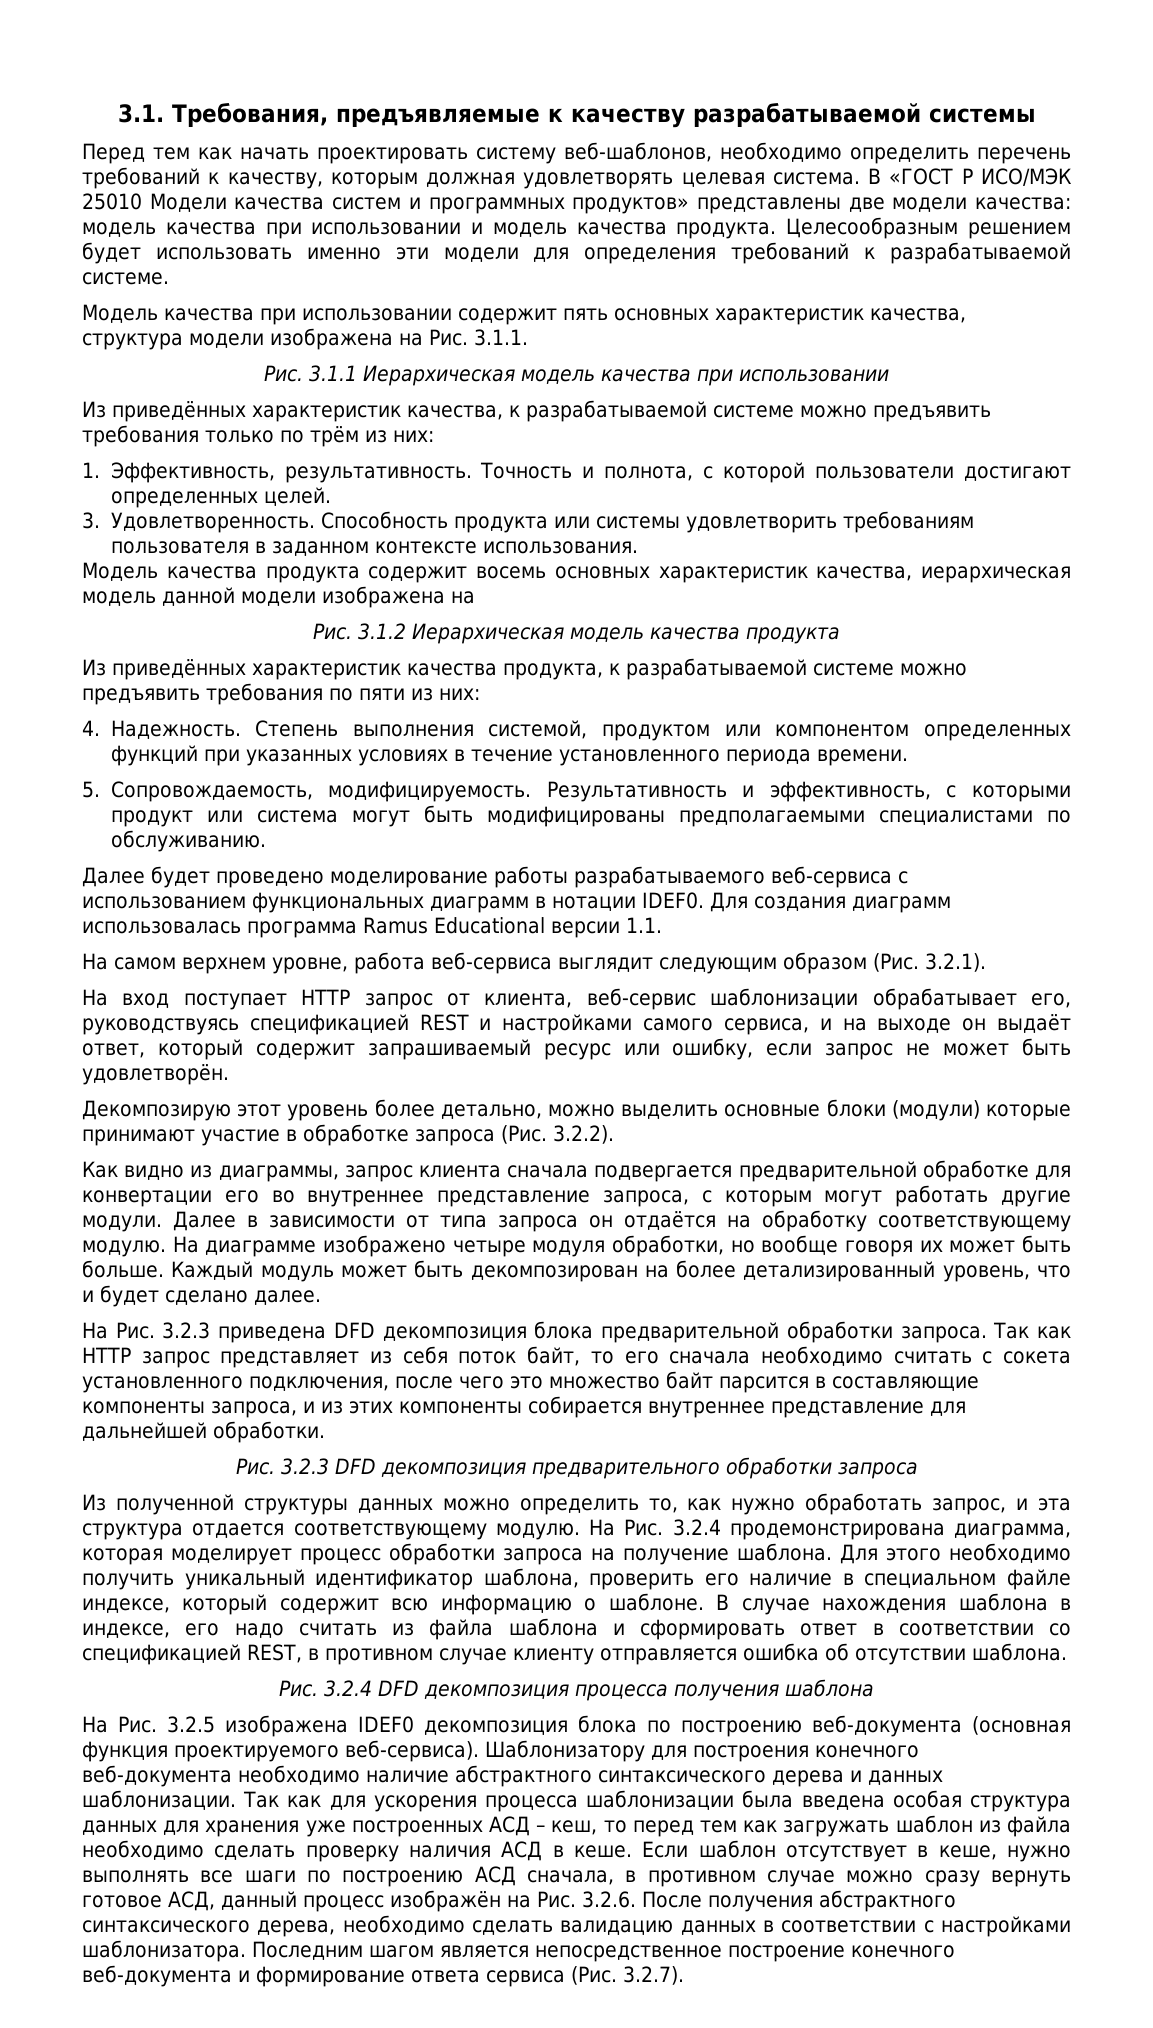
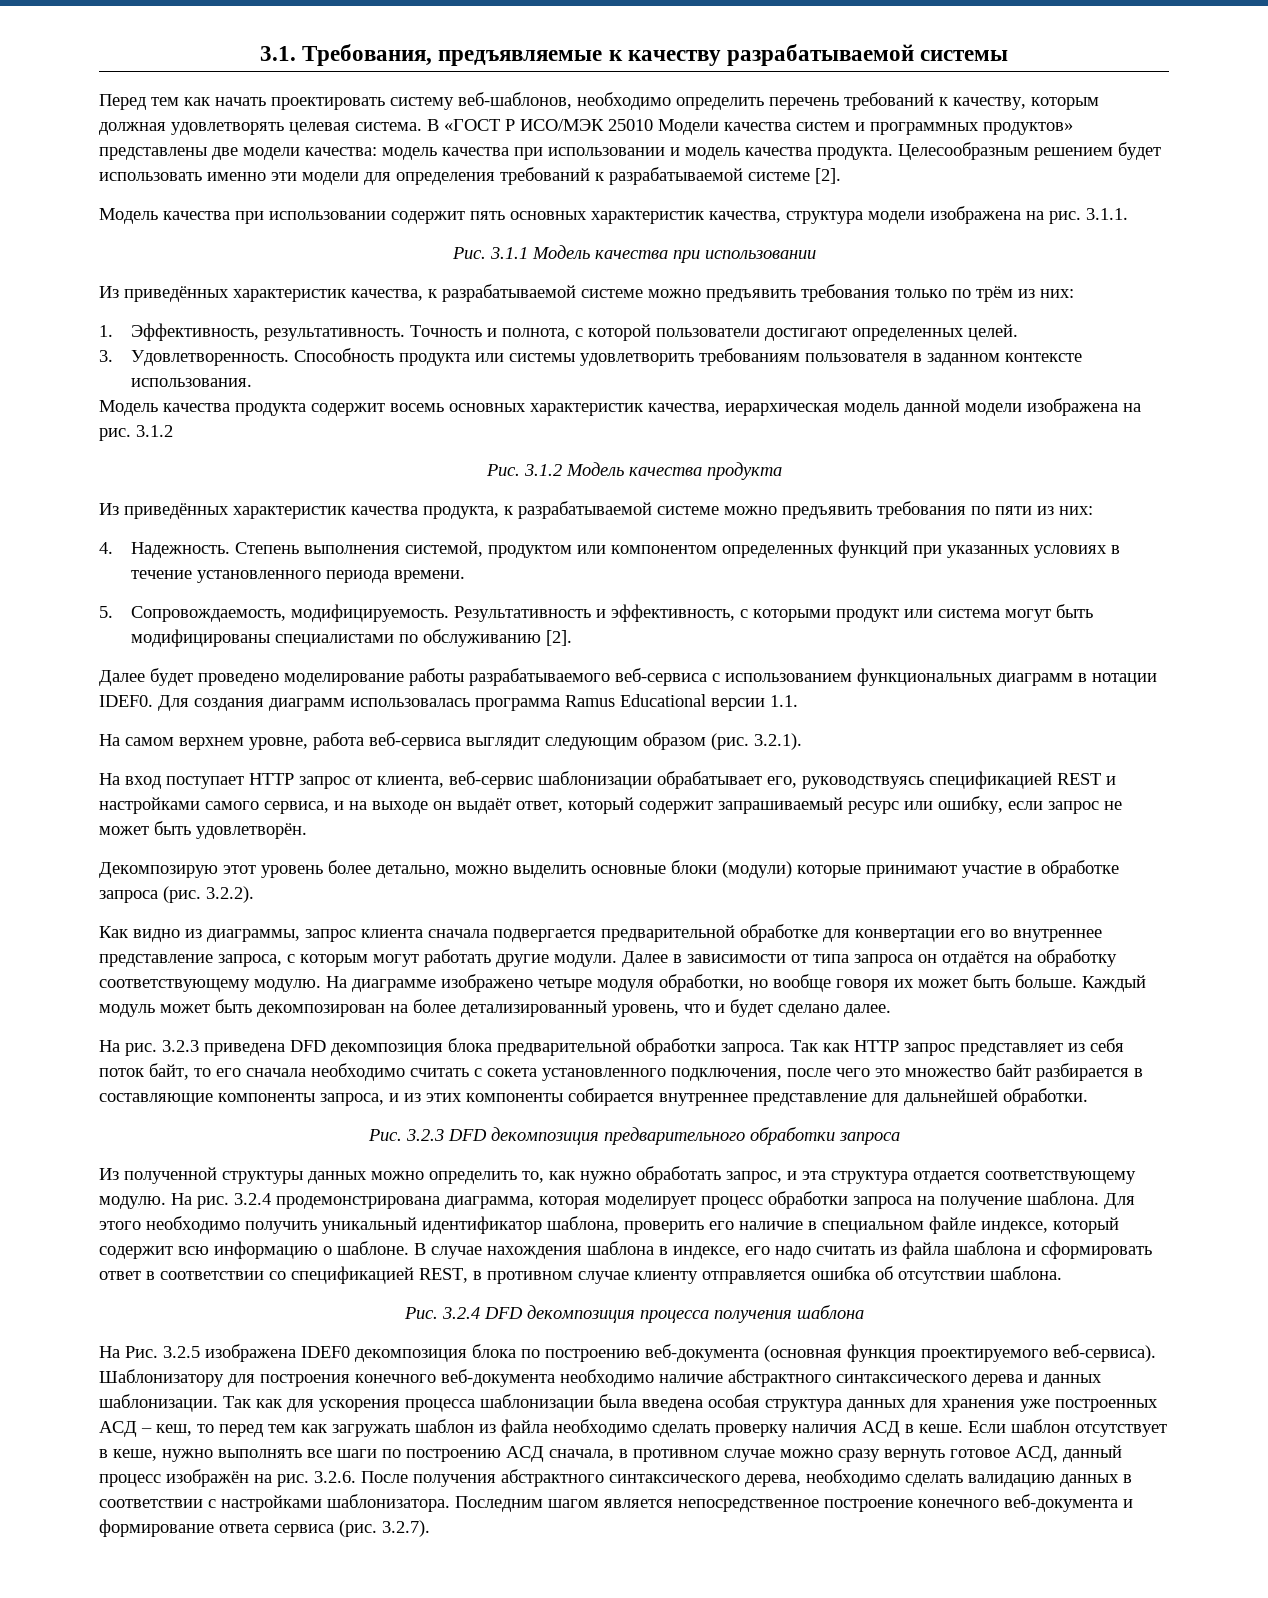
- Целесообразным решением будет использовать именно эти модели для определения требований к разрабатываемой системе.
+ Целесообразным решением будет использовать именно эти модели для определения требований к разрабатываемой системе [2].
- Модель качества при использовании содержит пять основных характеристик качества, структура модели изображена на Рис. 3.1.1.
+ Модель качества при использовании содержит пять основных характеристик качества, структура модели изображена на рис. 3.1.1.
- Рис. 3.1.1 Иерархическая модель качества при использовании
+ Рис. 3.1.1 Модель качества при использовании
- Модель качества продукта содержит восемь основных характеристик качества, иерархическая модель данной модели изображена на
+ Модель качества продукта содержит восемь основных характеристик качества, иерархическая модель данной модели изображена на рис. 3.1.2
- Рис. 3.1.2 Иерархическая модель качества продукта
+ Рис. 3.1.2 Модель качества продукта
- Результативность и эффективность, с которыми продукт или система могут быть модифицированы предполагаемыми специалистами по обслуживанию.
+ Результативность и эффективность, с которыми продукт или система могут быть модифицированы специалистами по обслуживанию [2].
- На самом верхнем уровне, работа веб-сервиса выглядит следующим образом (Рис. 3.2.1).
+ На самом верхнем уровне, работа веб-сервиса выглядит следующим образом (рис. 3.2.1).
- Декомпозирую этот уровень более детально, можно выделить основные блоки (модули) которые принимают участие в обработке запроса (Рис. 3.2.2).
+ Декомпозирую этот уровень более детально, можно выделить основные блоки (модули) которые принимают участие в обработке запроса (рис. 3.2.2).
- На Рис. 3.2.3 приведена DFD декомпозиция блока предварительной обработки запроса.
+ На рис. 3.2.3 приведена DFD декомпозиция блока предварительной обработки запроса.
- Так как HTTP запрос представляет из себя поток байт, то его сначала необходимо считать с сокета установленного подключения, после чего это множество байт парсится в составляющие компоненты запроса, и из этих компоненты собирается внутреннее представление для дальнейшей обработки.
+ Так как HTTP запрос представляет из себя поток байт, то его сначала необходимо считать с сокета установленного подключения, после чего это множество байт разбирается в составляющие компоненты запроса, и из этих компоненты собирается внутреннее представление для дальнейшей обработки.
- На Рис. 3.2.4 продемонстрирована диаграмма, которая моделирует процесс обработки запроса на получение шаблона.
+ На рис. 3.2.4 продемонстрирована диаграмма, которая моделирует процесс обработки запроса на получение шаблона.
- Если шаблон отсутствует в кеше, нужно выполнять все шаги по построению АСД сначала, в противном случае можно сразу вернуть готовое АСД, данный процесс изображён на Рис. 3.2.6. После получения абстрактного синтаксического дерева, необходимо сделать валидацию данных в соответствии с настройками шаблонизатора.
+ Если шаблон отсутствует в кеше, нужно выполнять все шаги по построению АСД сначала, в противном случае можно сразу вернуть готовое АСД, данный процесс изображён на рис. 3.2.6. После получения абстрактного синтаксического дерева, необходимо сделать валидацию данных в соответствии с настройками шаблонизатора.
- Последним шагом является непосредственное построение конечного веб-документа и формирование ответа сервиса (Рис. 3.2.7).
+ Последним шагом является непосредственное построение конечного веб-документа и формирование ответа сервиса (рис. 3.2.7).

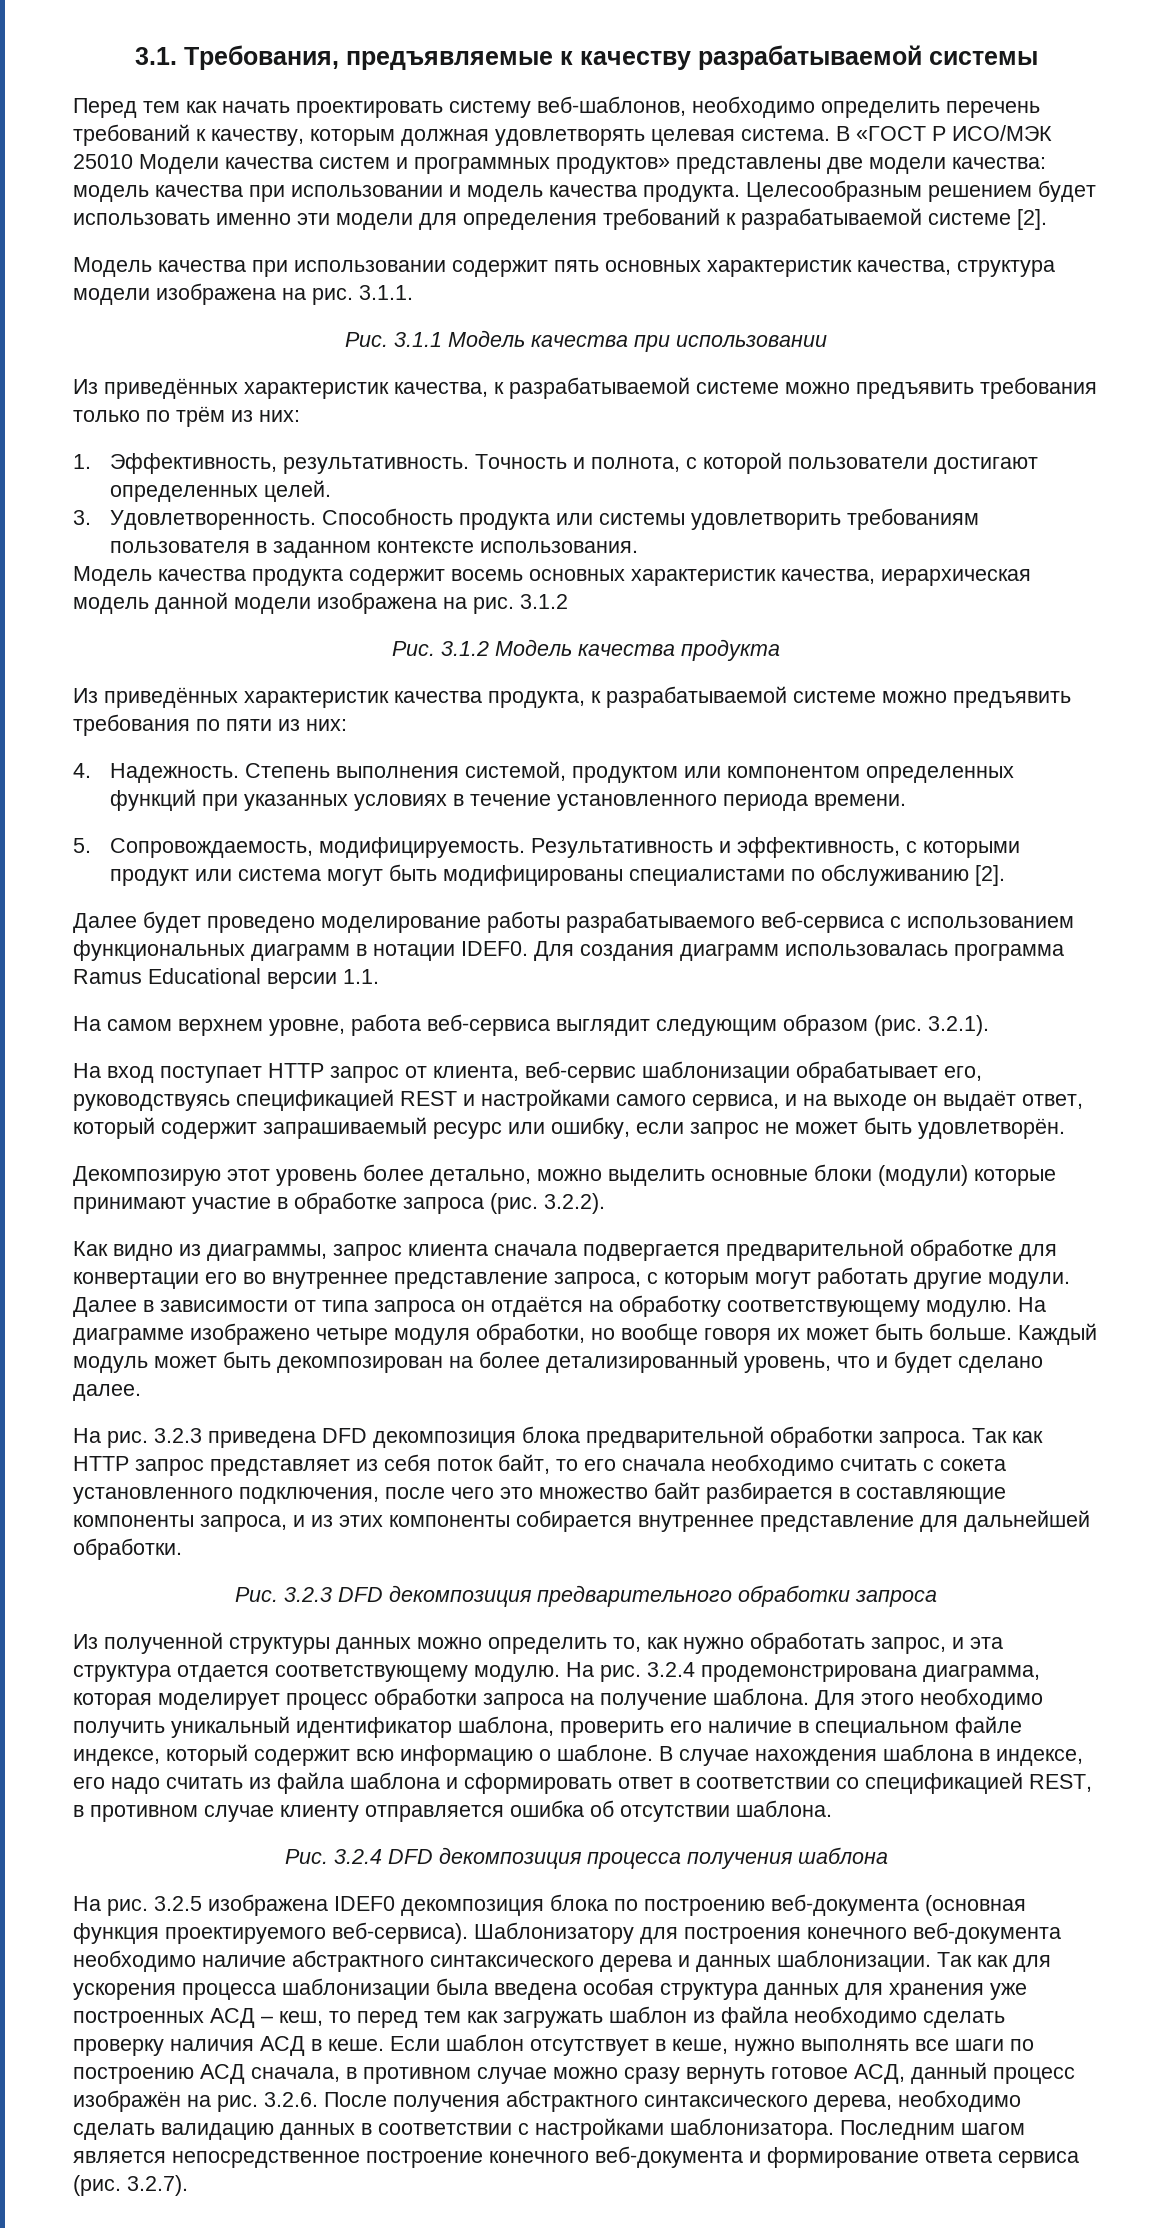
- На Рис. 3.2.5 изображена IDEF0 декомпозиция блока по построению веб-документа (основная функция проектируемого веб-сервиса).
+ На рис. 3.2.5 изображена IDEF0 декомпозиция блока по построению веб-документа (основная функция проектируемого веб-сервиса).

